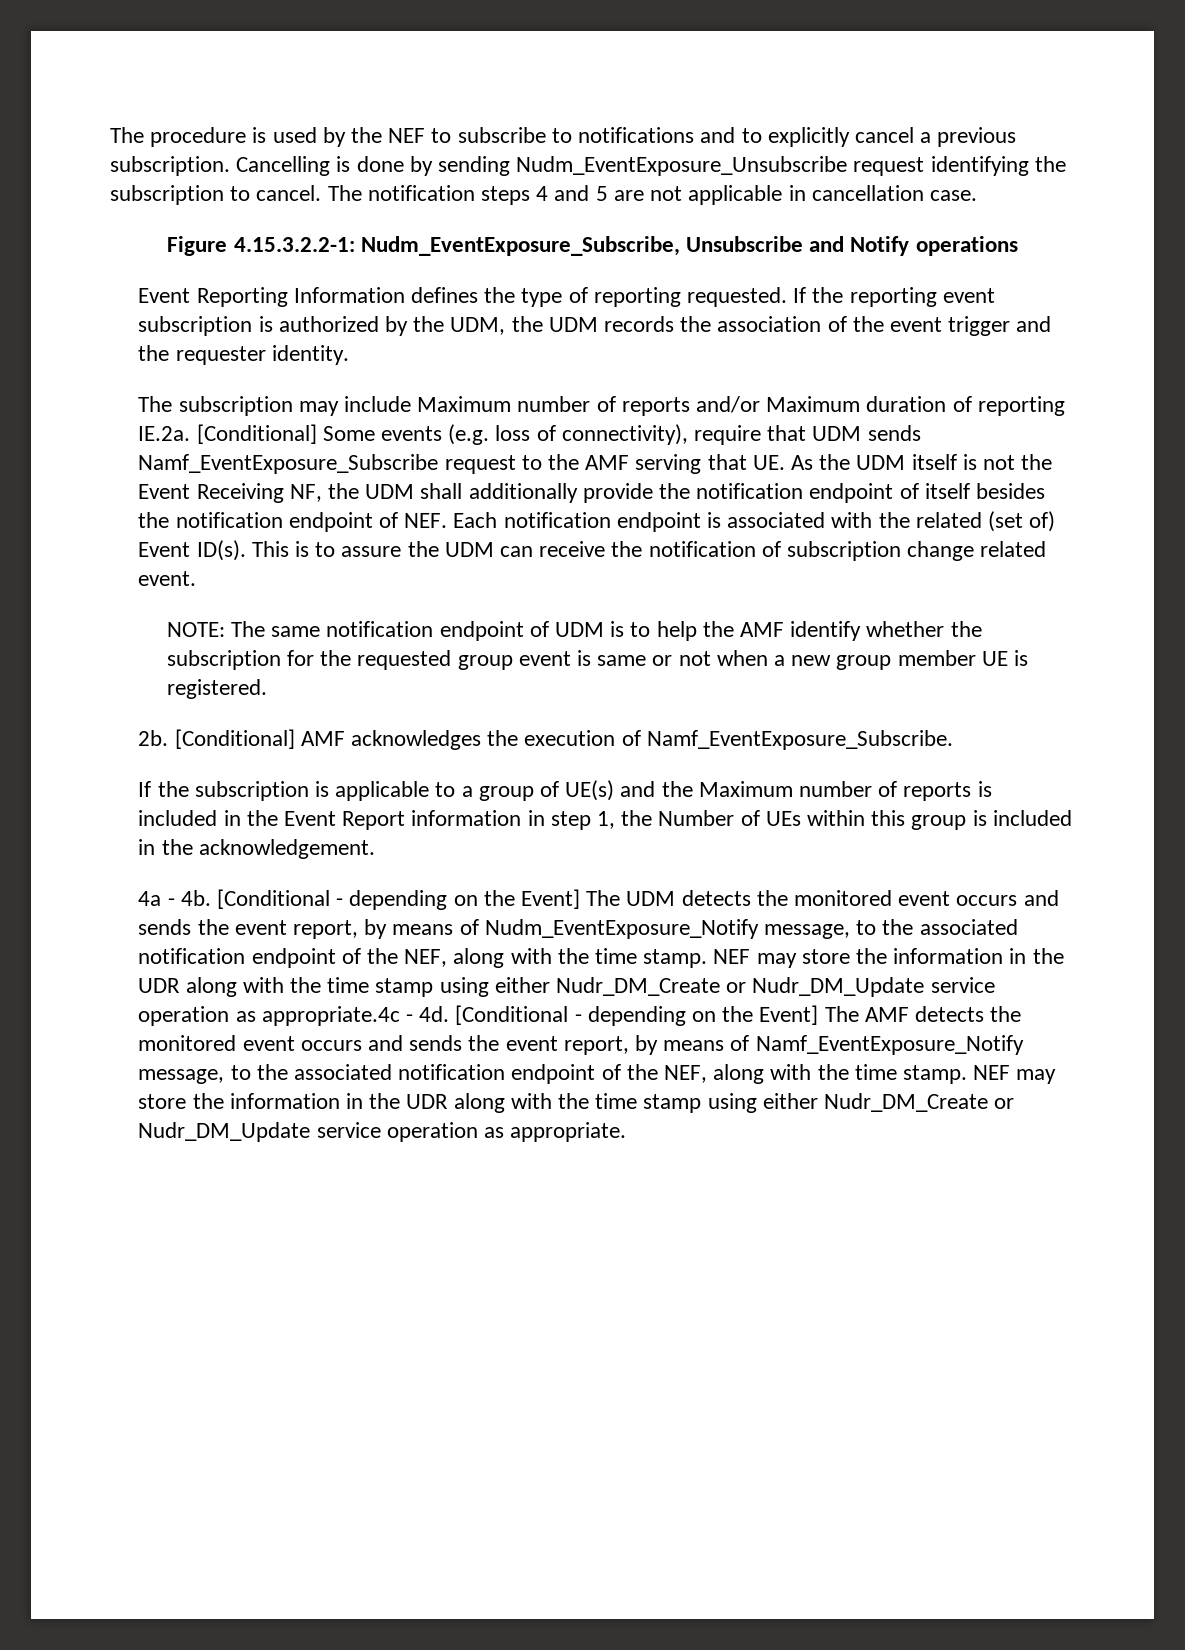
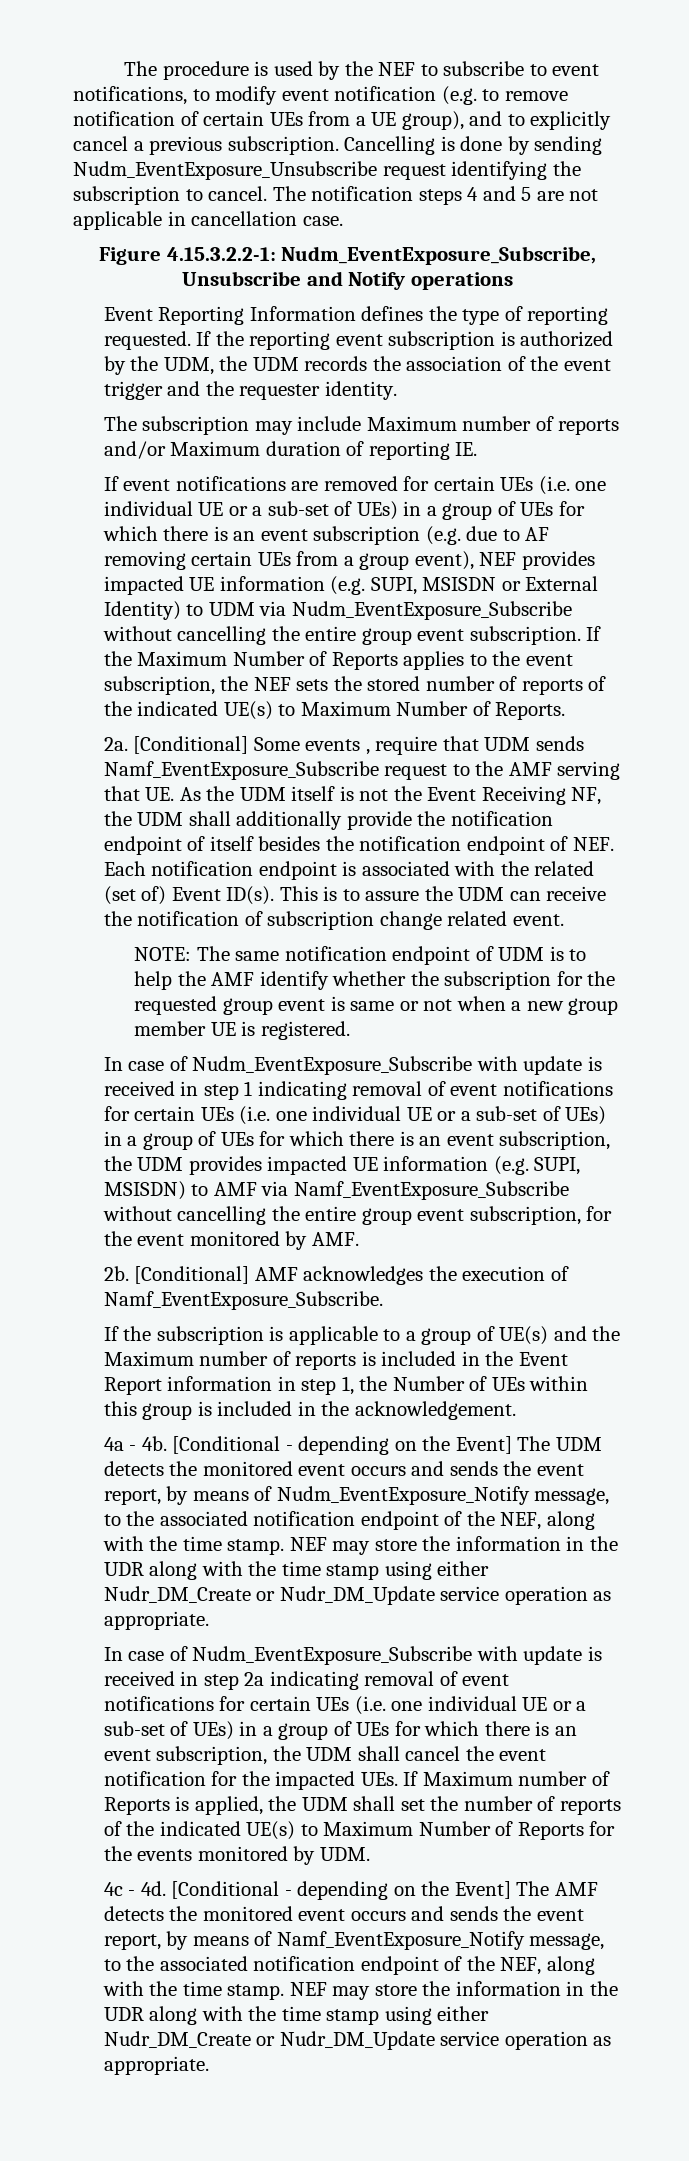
- The procedure is used by the NEF to subscribe to notifications and to explicitly cancel a previous subscription.
+ The procedure is used by the NEF to subscribe to event notifications, to modify event notification (e.g. to remove notification of certain UEs from a UE group), and to explicitly cancel a previous subscription.
- The subscription may include Maximum number of reports and/or Maximum duration of reporting IE.2a. [Conditional] Some events (e.g. loss of connectivity), require that UDM sends Namf_EventExposure_Subscribe request to the AMF serving that UE. As the UDM itself is not the Event Receiving NF, the UDM shall additionally provide the notification endpoint of itself besides the notification endpoint of NEF. Each notification endpoint is associated with the related (set of) Event ID(s).
+ The subscription may include Maximum number of reports and/or Maximum duration of reporting IE.
+ If event notifications are removed for certain UEs (i.e. one individual UE or a sub-set of UEs) in a group of UEs for which there is an event subscription (e.g. due to AF removing certain UEs from a group event), NEF provides impacted UE information (e.g. SUPI, MSISDN or External Identity) to UDM via Nudm_EventExposure_Subscribe without cancelling the entire group event subscription. If the Maximum Number of Reports applies to the event subscription, the NEF sets the stored number of reports of the indicated UE(s) to Maximum Number of Reports.
+ 2a. [Conditional] Some events , require that UDM sends Namf_EventExposure_Subscribe request to the AMF serving that UE. As the UDM itself is not the Event Receiving NF, the UDM shall additionally provide the notification endpoint of itself besides the notification endpoint of NEF. Each notification endpoint is associated with the related (set of) Event ID(s).
+ In case of Nudm_EventExposure_Subscribe with update is received in step 1 indicating removal of event notifications for certain UEs (i.e. one individual UE or a sub-set of UEs) in a group of UEs for which there is an event subscription, the UDM provides impacted UE information (e.g. SUPI, MSISDN) to AMF via Namf_EventExposure_Subscribe without cancelling the entire group event subscription, for the event monitored by AMF.
- [Conditional - depending on the Event] The UDM detects the monitored event occurs and sends the event report, by means of Nudm_EventExposure_Notify message, to the associated notification endpoint of the NEF, along with the time stamp. NEF may store the information in the UDR along with the time stamp using either Nudr_DM_Create or Nudr_DM_Update service operation as appropriate.4c - 4d.
+ [Conditional - depending on the Event] The UDM detects the monitored event occurs and sends the event report, by means of Nudm_EventExposure_Notify message, to the associated notification endpoint of the NEF, along with the time stamp. NEF may store the information in the UDR along with the time stamp using either Nudr_DM_Create or Nudr_DM_Update service operation as appropriate.
+ In case of Nudm_EventExposure_Subscribe with update is received in step 2a indicating removal of event notifications for certain UEs (i.e. one individual UE or a sub-set of UEs) in a group of UEs for which there is an event subscription, the UDM shall cancel the event notification for the impacted UEs. If Maximum number of Reports is applied, the UDM shall set the number of reports of the indicated UE(s) to Maximum Number of Reports for the events monitored by UDM.
+ 4c - 4d.

